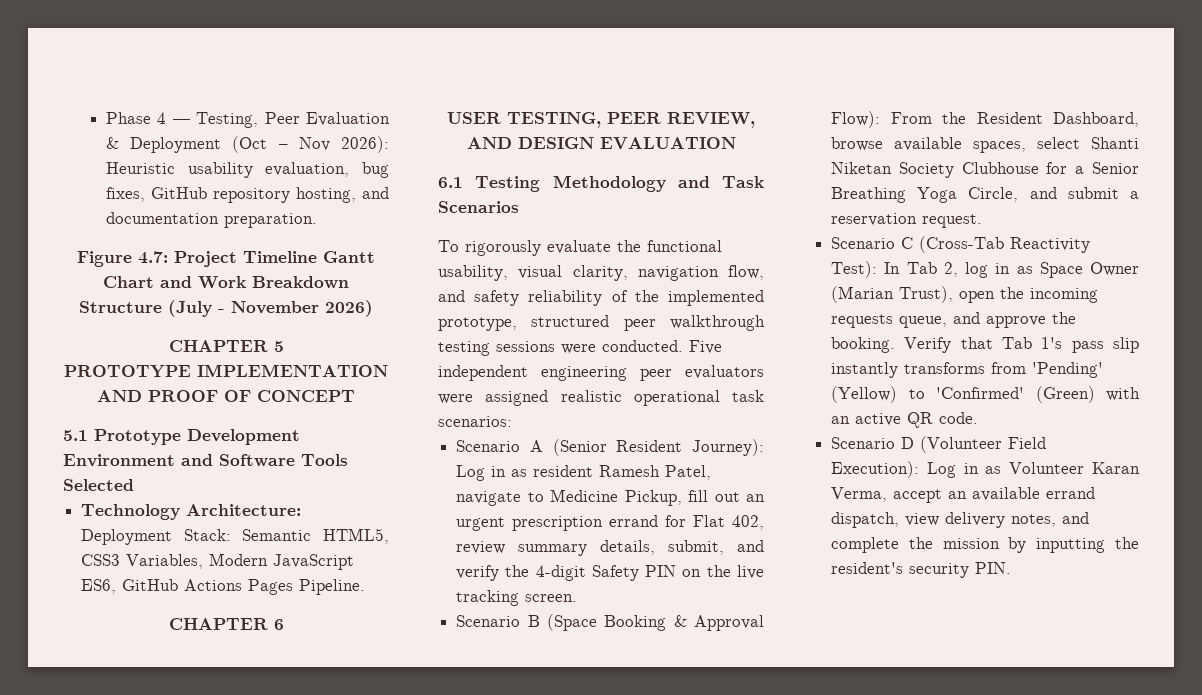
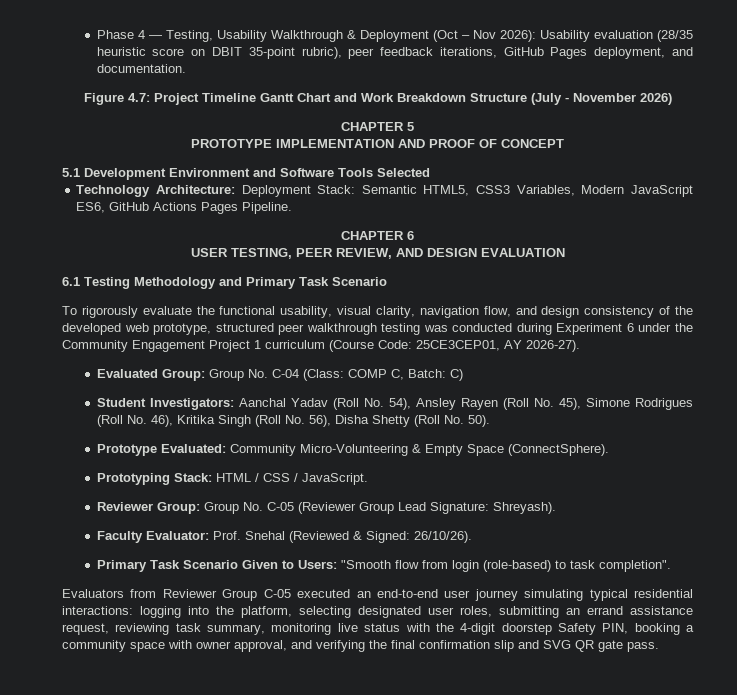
- Phase 4 — Testing, Peer Evaluation & Deployment (Oct – Nov 2026): Heuristic usability evaluation, bug fixes, GitHub repository hosting, and documentation preparation.
+ Phase 4 — Testing, Usability Walkthrough & Deployment (Oct – Nov 2026): Usability evaluation (28/35 heuristic score on DBIT 35-point rubric), peer feedback iterations, GitHub Pages deployment, and documentation.
- 5.1 Prototype Development Environment and Software Tools Selected
+ 5.1 Development Environment and Software Tools Selected
- 6.1 Testing Methodology and Task Scenarios
+ 6.1 Testing Methodology and Primary Task Scenario
- To rigorously evaluate the functional usability, visual clarity, navigation flow, and safety reliability of the implemented prototype, structured peer walkthrough testing sessions were conducted. Five independent engineering peer evaluators were assigned realistic operational task scenarios:
- Scenario A (Senior Resident Journey): Log in as resident Ramesh Patel, navigate to Medicine Pickup, fill out an urgent prescription errand for Flat 402, review summary details, submit, and verify the 4-digit Safety PIN on the live tracking screen.
- Scenario B (Space Booking & Approval Flow): From the Resident Dashboard, browse available spaces, select Shanti Niketan Society Clubhouse for a Senior Breathing Yoga Circle, and submit a reservation request.
- Scenario C (Cross-Tab Reactivity Test): In Tab 2, log in as Space Owner (Marian Trust), open the incoming requests queue, and approve the booking. Verify that Tab 1's pass slip instantly transforms from 'Pending' (Yellow) to 'Confirmed' (Green) with an active QR code.
- Scenario D (Volunteer Field Execution): Log in as Volunteer Karan Verma, accept an available errand dispatch, view delivery notes, and complete the mission by inputting the resident's security PIN.
+ To rigorously evaluate the functional usability, visual clarity, navigation flow, and design consistency of the developed web prototype, structured peer walkthrough testing was conducted during Experiment 6 under the Community Engagement Project 1 curriculum (Course Code: 25CE3CEP01, AY 2026-27).
+ Evaluated Group: Group No. C-04 (Class: COMP C, Batch: C)
+ Student Investigators: Aanchal Yadav (Roll No. 54), Ansley Rayen (Roll No. 45), Simone Rodrigues (Roll No. 46), Kritika Singh (Roll No. 56), Disha Shetty (Roll No. 50).
+ Prototype Evaluated: Community Micro-Volunteering & Empty Space (ConnectSphere).
+ Prototyping Stack: HTML / CSS / JavaScript.
+ Reviewer Group: Group No. C-05 (Reviewer Group Lead Signature: Shreyash).
+ Faculty Evaluator: Prof. Snehal (Reviewed & Signed: 26/10/26).
+ Primary Task Scenario Given to Users: "Smooth flow from login (role-based) to task completion".
+ Evaluators from Reviewer Group C-05 executed an end-to-end user journey simulating typical residential interactions: logging into the platform, selecting designated user roles, submitting an errand assistance request, reviewing task summary, monitoring live status with the 4-digit doorstep Safety PIN, booking a community space with owner approval, and verifying the final confirmation slip and SVG QR gate pass.

